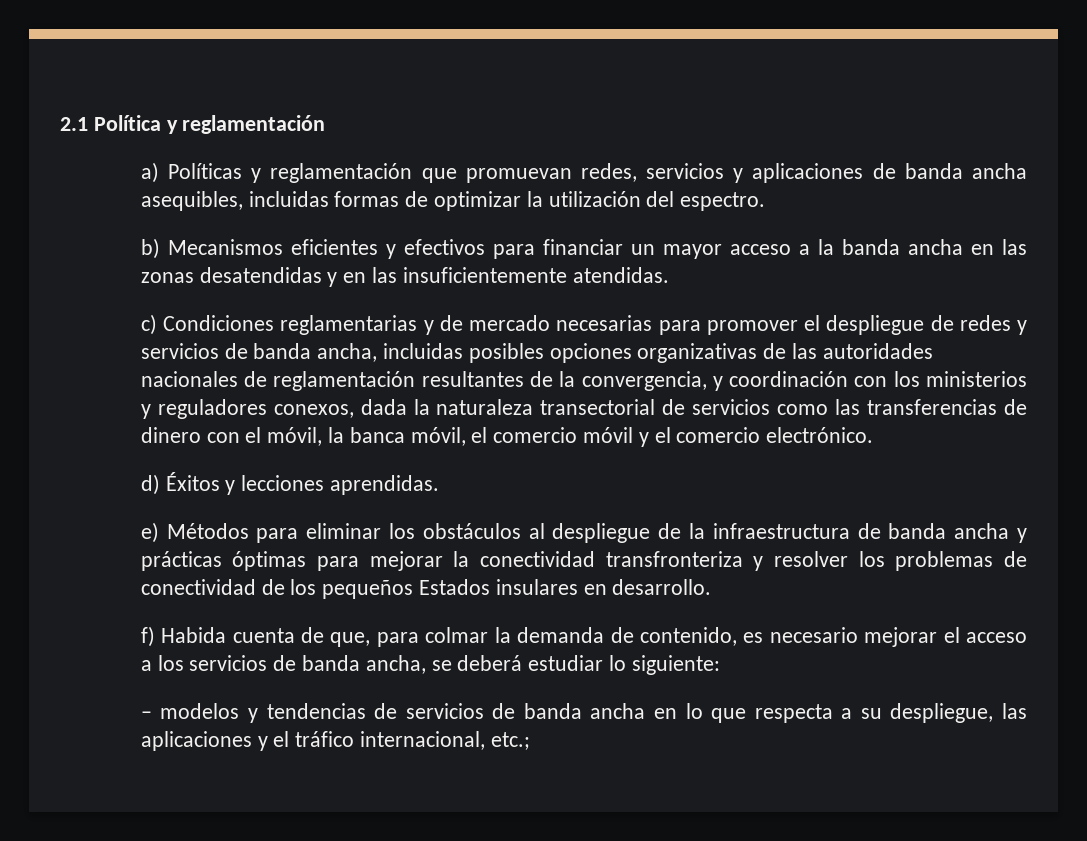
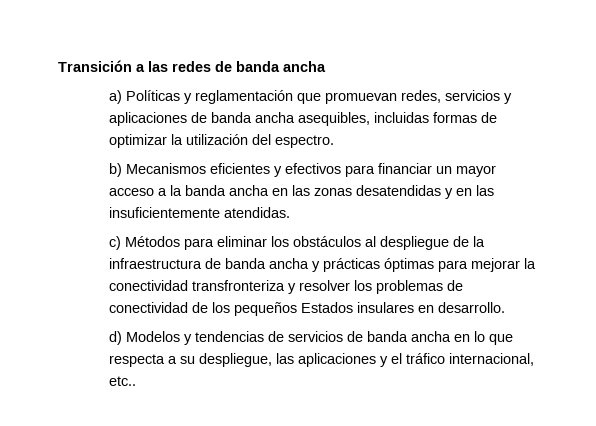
- 2.1 Política y reglamentación
+ Transición a las redes de banda ancha
- c) Condiciones reglamentarias y de mercado necesarias para promover el despliegue de redes y servicios de banda ancha, incluidas posibles opciones organizativas de las autoridades nacionales de reglamentación resultantes de la convergencia, y coordinación con los ministerios y reguladores conexos, dada la naturaleza transectorial de servicios como las transferencias de dinero con el móvil, la banca móvil, el comercio móvil y el comercio electrónico.
- d) Éxitos y lecciones aprendidas.
- e) Métodos para eliminar los obstáculos al despliegue de la infraestructura de banda ancha y prácticas óptimas para mejorar la conectividad transfronteriza y resolver los problemas de conectividad de los pequeños Estados insulares en desarrollo.
+ c) Métodos para eliminar los obstáculos al despliegue de la infraestructura de banda ancha y prácticas óptimas para mejorar la conectividad transfronteriza y resolver los problemas de conectividad de los pequeños Estados insulares en desarrollo.
- f) Habida cuenta de que, para colmar la demanda de contenido, es necesario mejorar el acceso a los servicios de banda ancha, se deberá estudiar lo siguiente:
- – modelos y tendencias de servicios de banda ancha en lo que respecta a su despliegue, las aplicaciones y el tráfico internacional, etc.;
+ d) Modelos y tendencias de servicios de banda ancha en lo que respecta a su despliegue, las aplicaciones y el tráfico internacional, etc..

